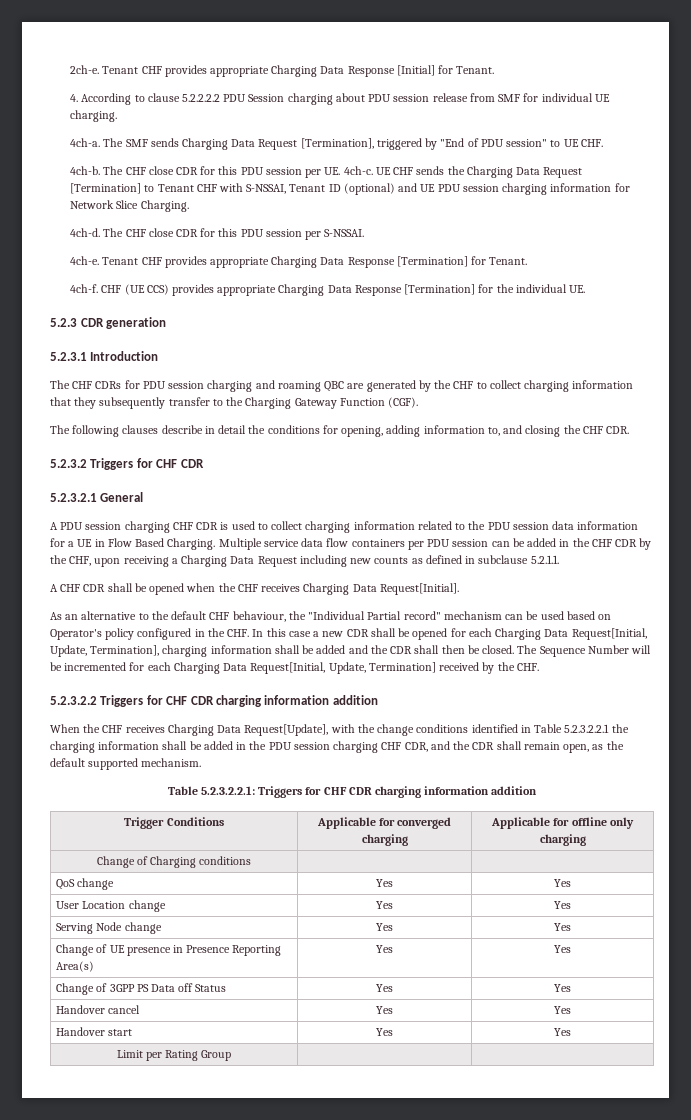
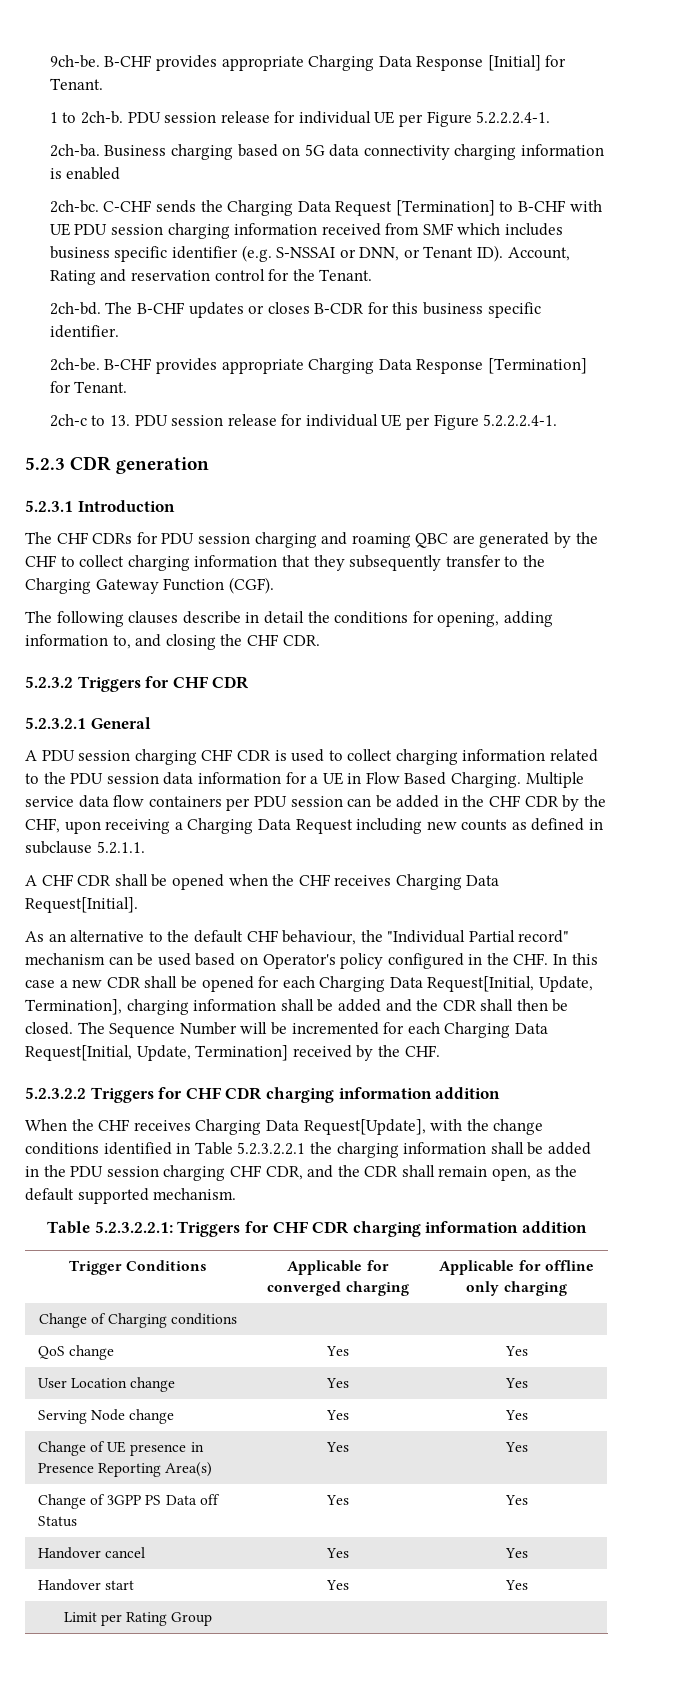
- 2ch-e. Tenant CHF provides appropriate Charging Data Response [Initial] for Tenant.
+ 9ch-be. B-CHF provides appropriate Charging Data Response [Initial] for Tenant.
- 4. According to clause 5.2.2.2.2 PDU Session charging about PDU session release from SMF for individual UE charging.
- 4ch-a. The SMF sends Charging Data Request [Termination], triggered by "End of PDU session" to UE CHF.
- 4ch-b. The CHF close CDR for this PDU session per UE. 4ch-c. UE CHF sends the Charging Data Request [Termination] to Tenant CHF with S-NSSAI, Tenant ID (optional) and UE PDU session charging information for Network Slice Charging.
- 4ch-d. The CHF close CDR for this PDU session per S-NSSAI.
- 4ch-e. Tenant CHF provides appropriate Charging Data Response [Termination] for Tenant.
+ 1 to 2ch-b. PDU session release for individual UE per Figure 5.2.2.2.4-1.
+ 2ch-ba. Business charging based on 5G data connectivity charging information is enabled
+ 2ch-bc. C-CHF sends the Charging Data Request [Termination] to B-CHF with UE PDU session charging information received from SMF which includes business specific identifier (e.g. S-NSSAI or DNN, or Tenant ID). Account, Rating and reservation control for the Tenant.
+ 2ch-bd. The B-CHF updates or closes B-CDR for this business specific identifier.
+ 2ch-be. B-CHF provides appropriate Charging Data Response [Termination] for Tenant.
- 4ch-f. CHF (UE CCS) provides appropriate Charging Data Response [Termination] for the individual UE.
+ 2ch-c to 13. PDU session release for individual UE per Figure 5.2.2.2.4-1.

